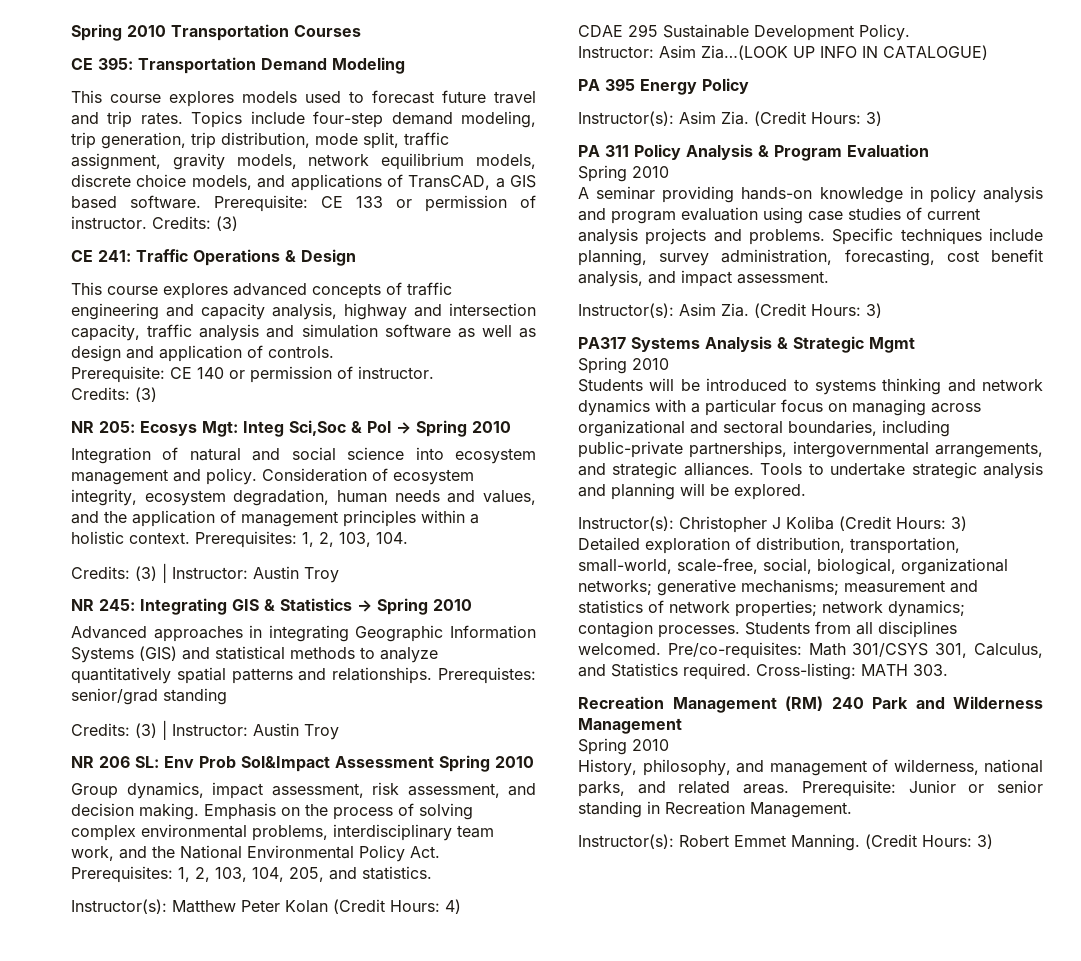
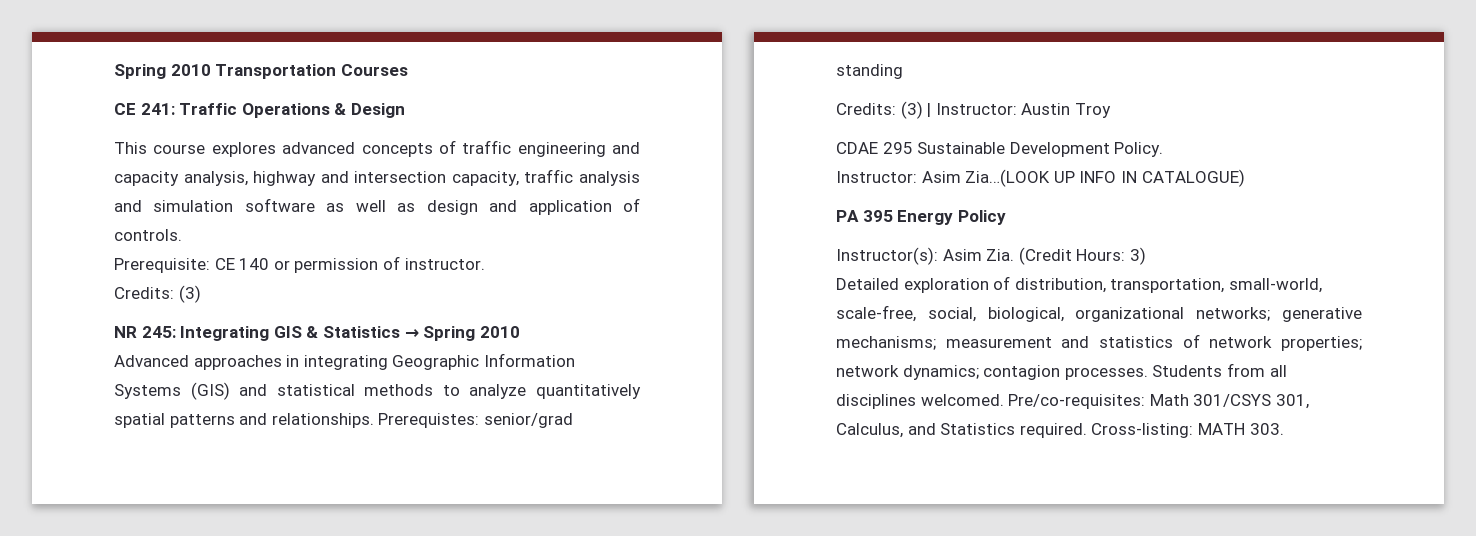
- CE 395: Transportation Demand Modeling
- This course explores models used to forecast future travel and trip rates. Topics include four-step demand modeling, trip generation, trip distribution, mode split, traffic assignment, gravity models, network equilibrium models, discrete choice models, and applications of TransCAD, a GIS based software. Prerequisite: CE 133 or permission of instructor. Credits: (3)
- NR 205: Ecosys Mgt: Integ Sci,Soc & Pol → Spring 2010
- Integration of natural and social science into ecosystem management and policy. Consideration of ecosystem integrity, ecosystem degradation, human needs and values, and the application of management principles within a holistic context. Prerequisites: 1, 2, 103, 104.
- Credits: (3) | Instructor: Austin Troy
- NR 206 SL: Env Prob Sol&Impact Assessment Spring 2010
- Group dynamics, impact assessment, risk assessment, and decision making. Emphasis on the process of solving complex environmental problems, interdisciplinary team work, and the National Environmental Policy Act. Prerequisites: 1, 2, 103, 104, 205, and statistics.
- Instructor(s): Matthew Peter Kolan (Credit Hours: 4)
- PA 311 Policy Analysis & Program Evaluation
- Spring 2010
- A seminar providing hands-on knowledge in policy analysis and program evaluation using case studies of current analysis projects and problems. Specific techniques include planning, survey administration, forecasting, cost benefit analysis, and impact assessment.
- Instructor(s): Asim Zia. (Credit Hours: 3)
- PA317 Systems Analysis & Strategic Mgmt
- Spring 2010
- Students will be introduced to systems thinking and network dynamics with a particular focus on managing across organizational and sectoral boundaries, including public-private partnerships, intergovernmental arrangements, and strategic alliances. Tools to undertake strategic analysis and planning will be explored.
- Instructor(s): Christopher J Koliba (Credit Hours: 3)
- Recreation Management (RM) 240 Park and Wilderness Management
- Spring 2010
- History, philosophy, and management of wilderness, national parks, and related areas. Prerequisite: Junior or senior standing in Recreation Management.
- Instructor(s): Robert Emmet Manning. (Credit Hours: 3)

